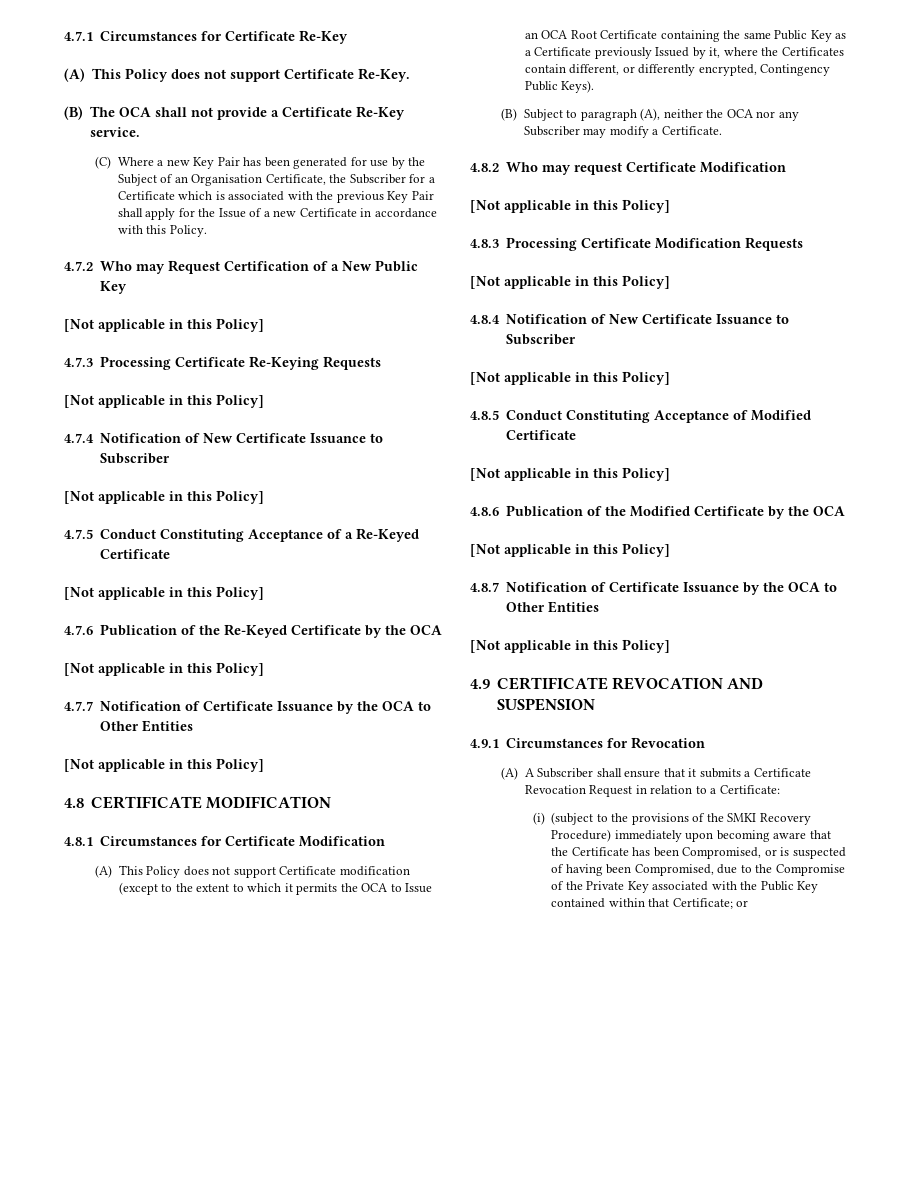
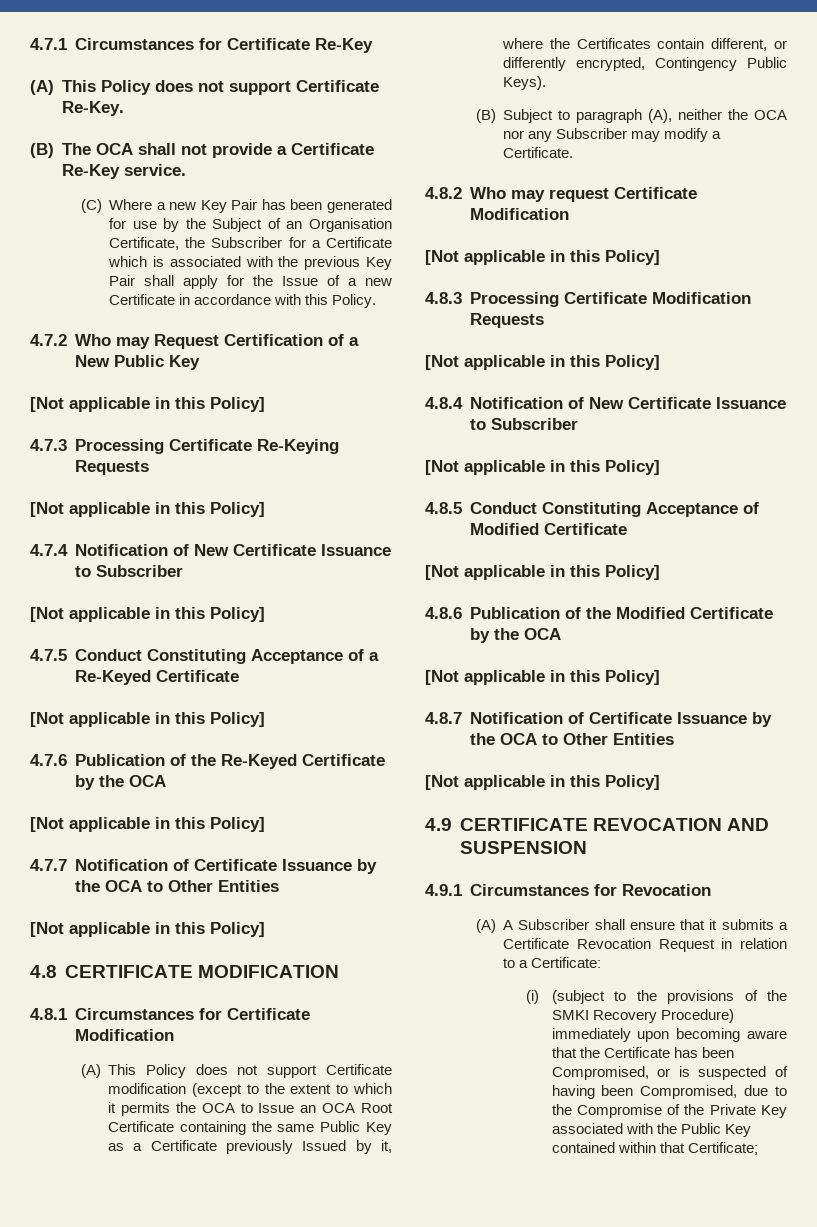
- (i) (subject to the provisions of the SMKI Recovery Procedure) immediately upon becoming aware that the Certificate has been Compromised, or is suspected of having been Compromised, due to the Compromise of the Private Key associated with the Public Key contained within that Certificate; or
+ (i) (subject to the provisions of the SMKI Recovery Procedure) immediately upon becoming aware that the Certificate has been Compromised, or is suspected of having been Compromised, due to the Compromise of the Private Key associated with the Public Key contained within that Certificate;

